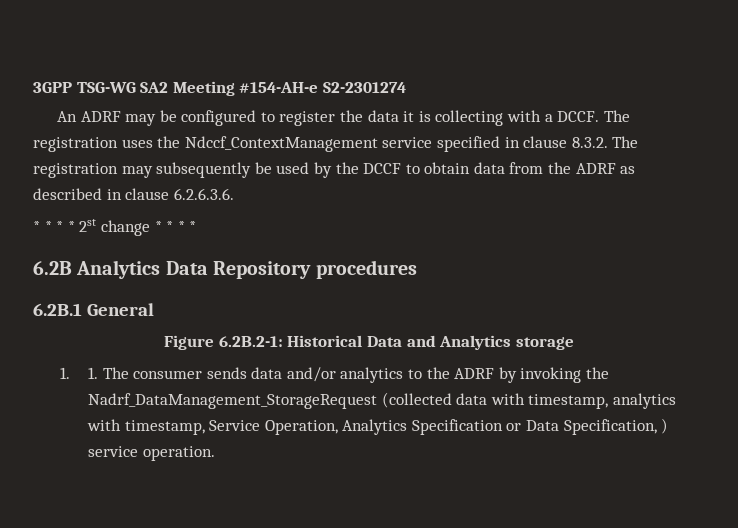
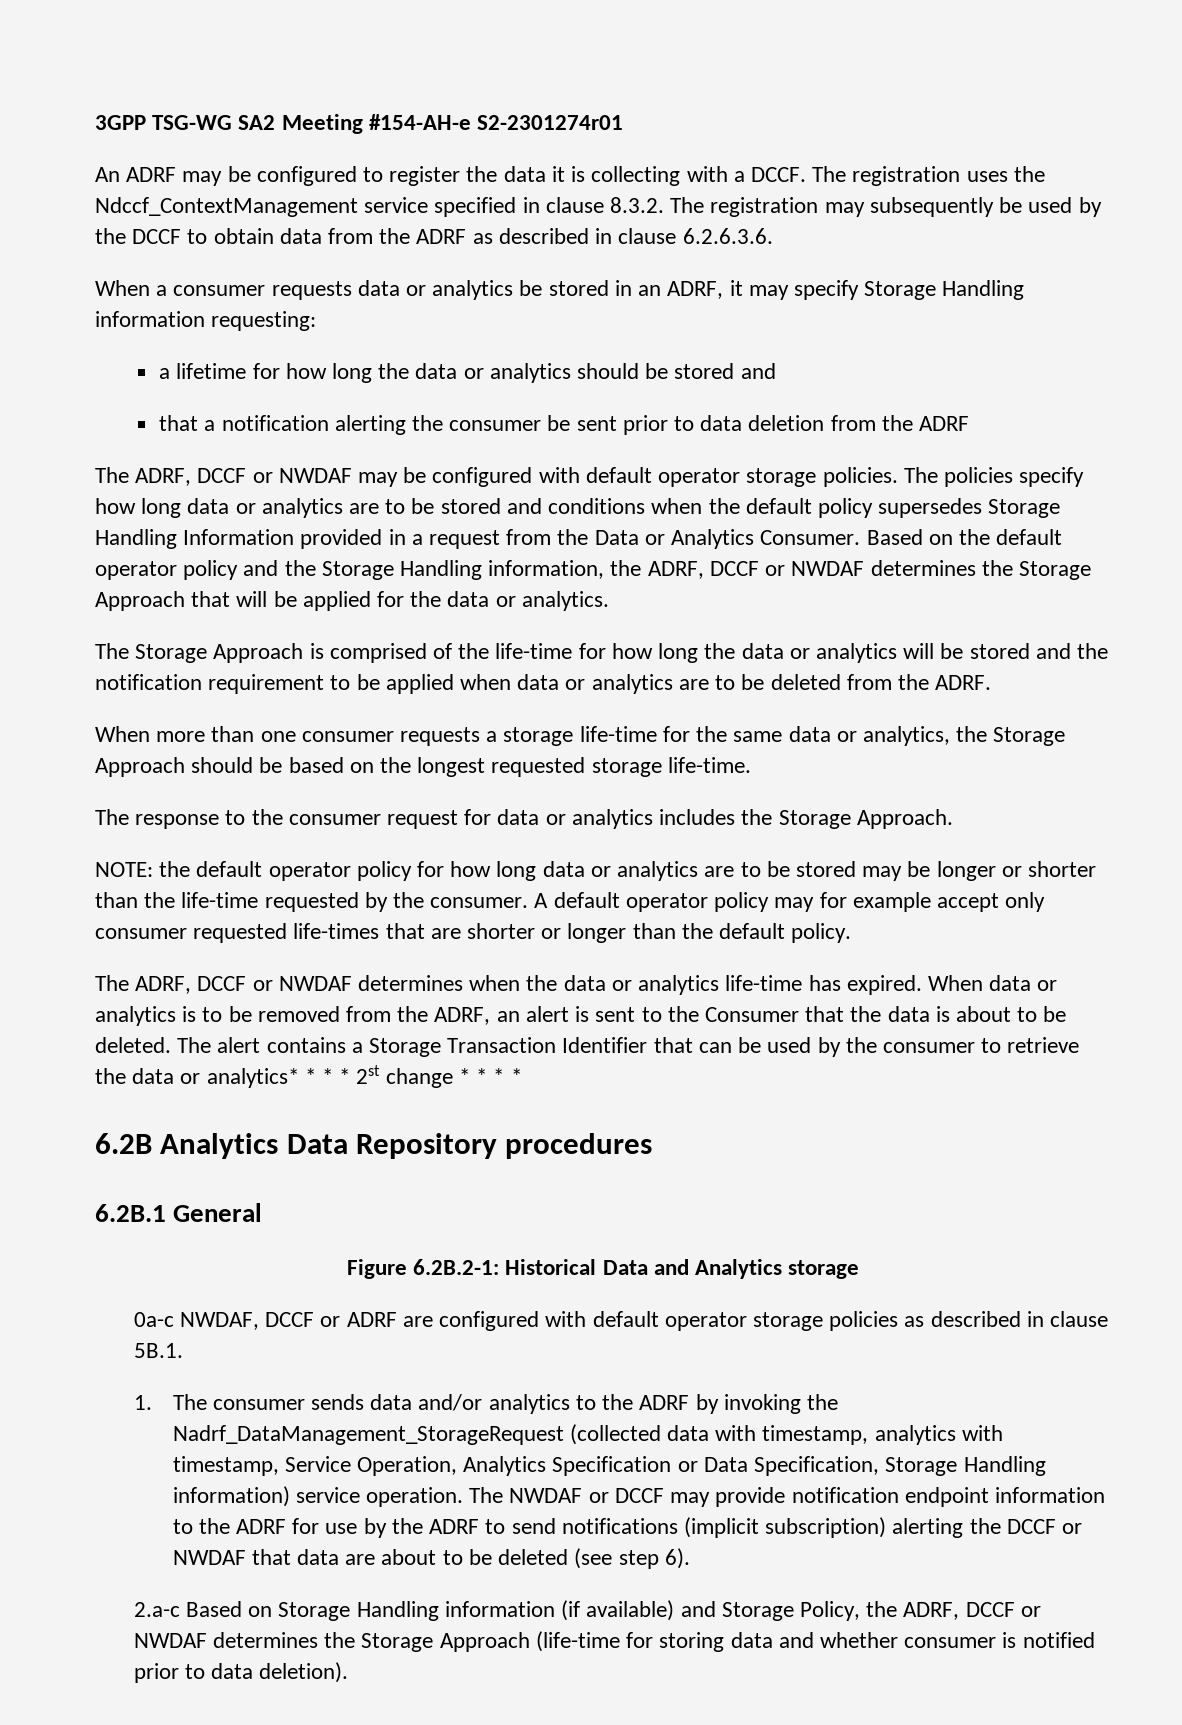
- 3GPP TSG-WG SA2 Meeting #154-AH-e S2-2301274
+ 3GPP TSG-WG SA2 Meeting #154-AH-e S2-2301274r01
- * * * * 2st change * * * *
+ When a consumer requests data or analytics be stored in an ADRF, it may specify Storage Handling information requesting:
+ a lifetime for how long the data or analytics should be stored and
+ that a notification alerting the consumer be sent prior to data deletion from the ADRF
+ The ADRF, DCCF or NWDAF may be configured with default operator storage policies. The policies specify how long data or analytics are to be stored and conditions when the default policy supersedes Storage Handling Information provided in a request from the Data or Analytics Consumer. Based on the default operator policy and the Storage Handling information, the ADRF, DCCF or NWDAF determines the Storage Approach that will be applied for the data or analytics.
+ The Storage Approach is comprised of the life-time for how long the data or analytics will be stored and the notification requirement to be applied when data or analytics are to be deleted from the ADRF.
+ When more than one consumer requests a storage life-time for the same data or analytics, the Storage Approach should be based on the longest requested storage life-time.
+ The response to the consumer request for data or analytics includes the Storage Approach.
+ NOTE: the default operator policy for how long data or analytics are to be stored may be longer or shorter than the life-time requested by the consumer. A default operator policy may for example accept only consumer requested life-times that are shorter or longer than the default policy.
+ The ADRF, DCCF or NWDAF determines when the data or analytics life-time has expired. When data or analytics is to be removed from the ADRF, an alert is sent to the Consumer that the data is about to be deleted. The alert contains a Storage Transaction Identifier that can be used by the consumer to retrieve the data or analytics* * * * 2st change * * * *
- 1. 1. The consumer sends data and/or analytics to the ADRF by invoking the Nadrf_DataManagement_StorageRequest (collected data with timestamp, analytics with timestamp, Service Operation, Analytics Specification or Data Specification, ) service operation.
+ 0a-c NWDAF, DCCF or ADRF are configured with default operator storage policies as described in clause 5B.1.
+ 1. The consumer sends data and/or analytics to the ADRF by invoking the Nadrf_DataManagement_StorageRequest (collected data with timestamp, analytics with timestamp, Service Operation, Analytics Specification or Data Specification, Storage Handling information) service operation. The NWDAF or DCCF may provide notification endpoint information to the ADRF for use by the ADRF to send notifications (implicit subscription) alerting the DCCF or NWDAF that data are about to be deleted (see step 6).
+ 2.a-c Based on Storage Handling information (if available) and Storage Policy, the ADRF, DCCF or NWDAF determines the Storage Approach (life-time for storing data and whether consumer is notified prior to data deletion).

